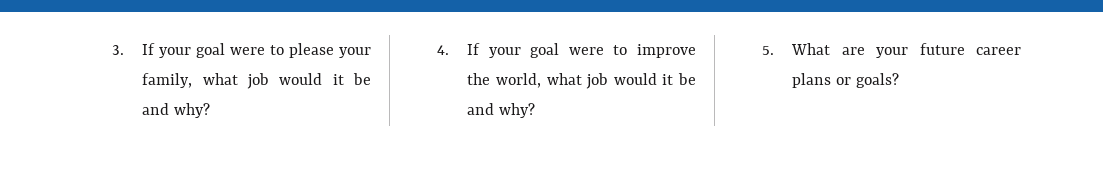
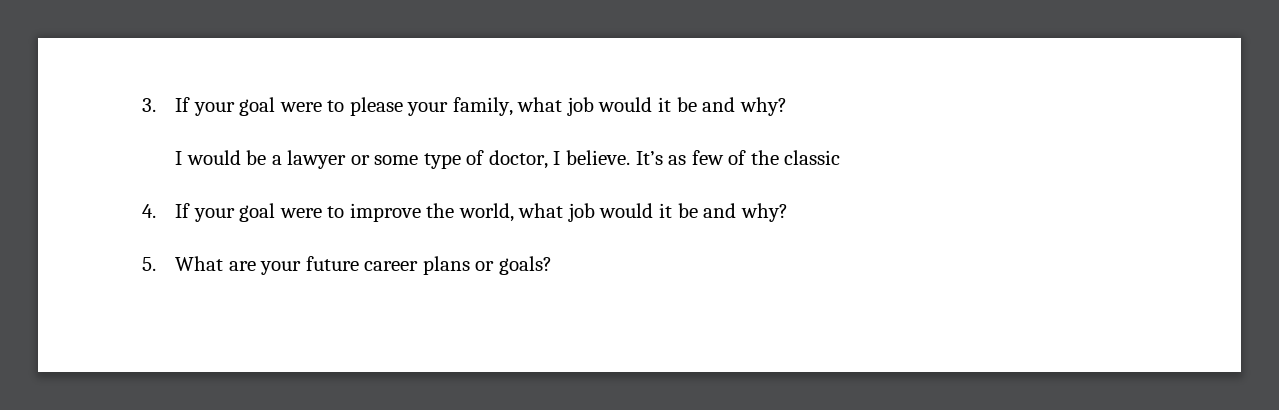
+ I would be a lawyer or some type of doctor, I believe. It’s as few of the classic

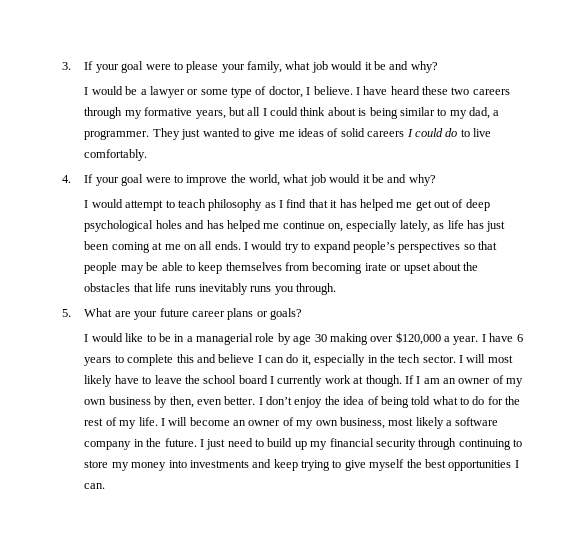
- It’s as few of the classic
+ I have heard these two careers through my formative years, but all I could think about is being similar to my dad, a programmer. They just wanted to give me ideas of solid careers I could do to live comfortably.
+ I would attempt to teach philosophy as I find that it has helped me get out of deep psychological holes and has helped me continue on, especially lately, as life has just been coming at me on all ends. I would try to expand people’s perspectives so that people may be able to keep themselves from becoming irate or upset about the obstacles that life runs inevitably runs you through.
+ I would like to be in a managerial role by age 30 making over $120,000 a year. I have 6 years to complete this and believe I can do it, especially in the tech sector. I will most likely have to leave the school board I currently work at though. If I am an owner of my own business by then, even better. I don’t enjoy the idea of being told what to do for the rest of my life. I will become an owner of my own business, most likely a software company in the future. I just need to build up my financial security through continuing to store my money into investments and keep trying to give myself the best opportunities I can.

